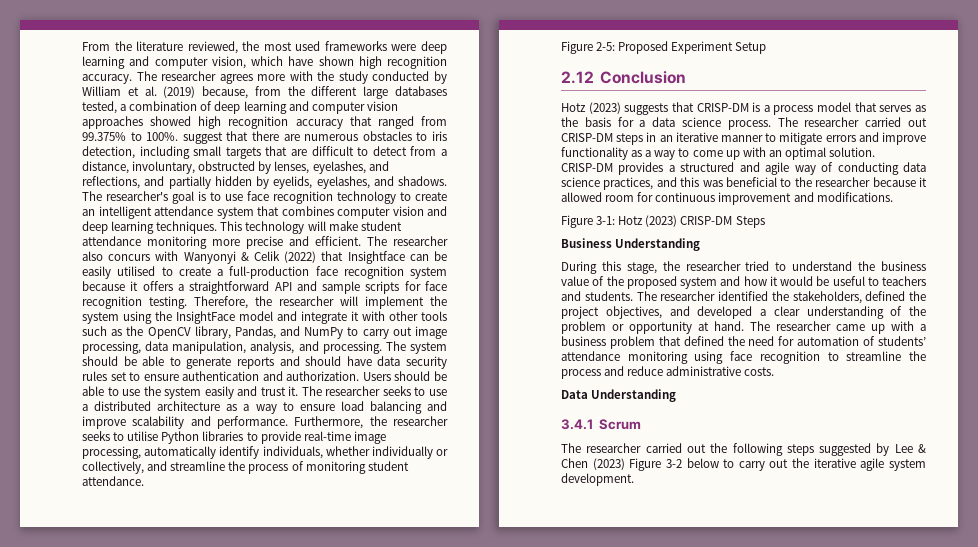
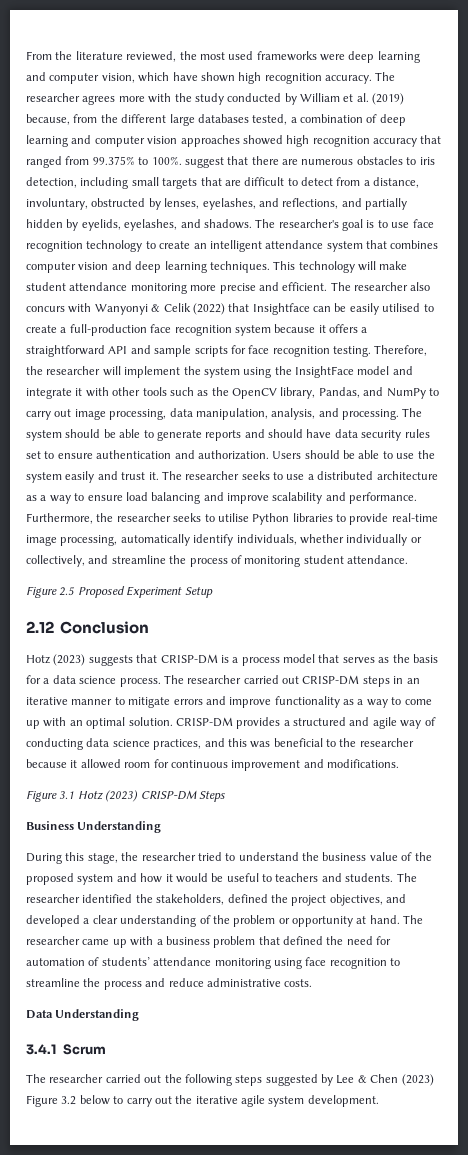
- Figure 2-5: Proposed Experiment Setup
+ Figure 2.5 Proposed Experiment Setup
- Figure 3-1: Hotz (2023) CRISP-DM Steps
+ Figure 3.1 Hotz (2023) CRISP-DM Steps
- The researcher carried out the following steps suggested by Lee & Chen (2023) Figure 3-2 below to carry out the iterative agile system development.
+ The researcher carried out the following steps suggested by Lee & Chen (2023) Figure 3.2 below to carry out the iterative agile system development.

